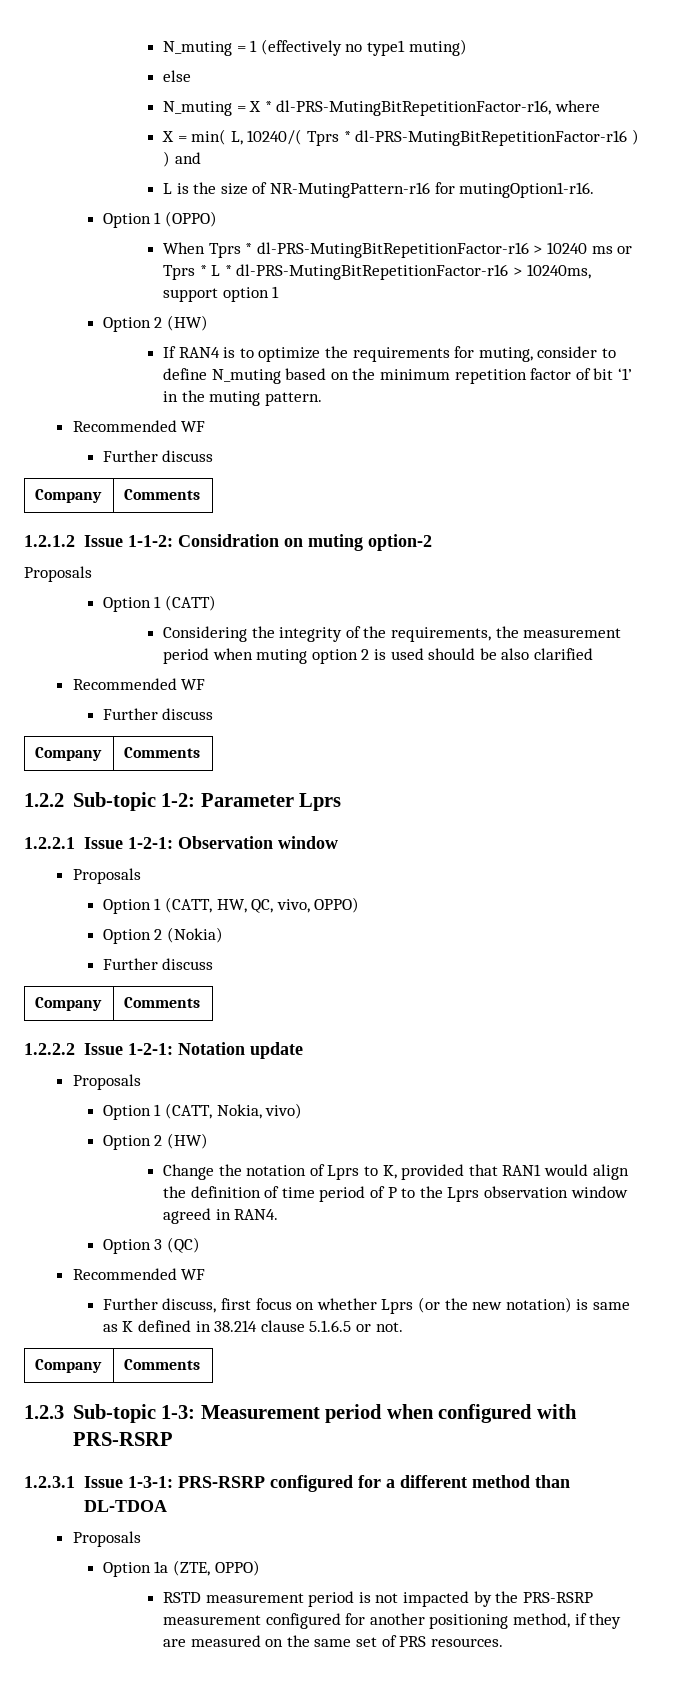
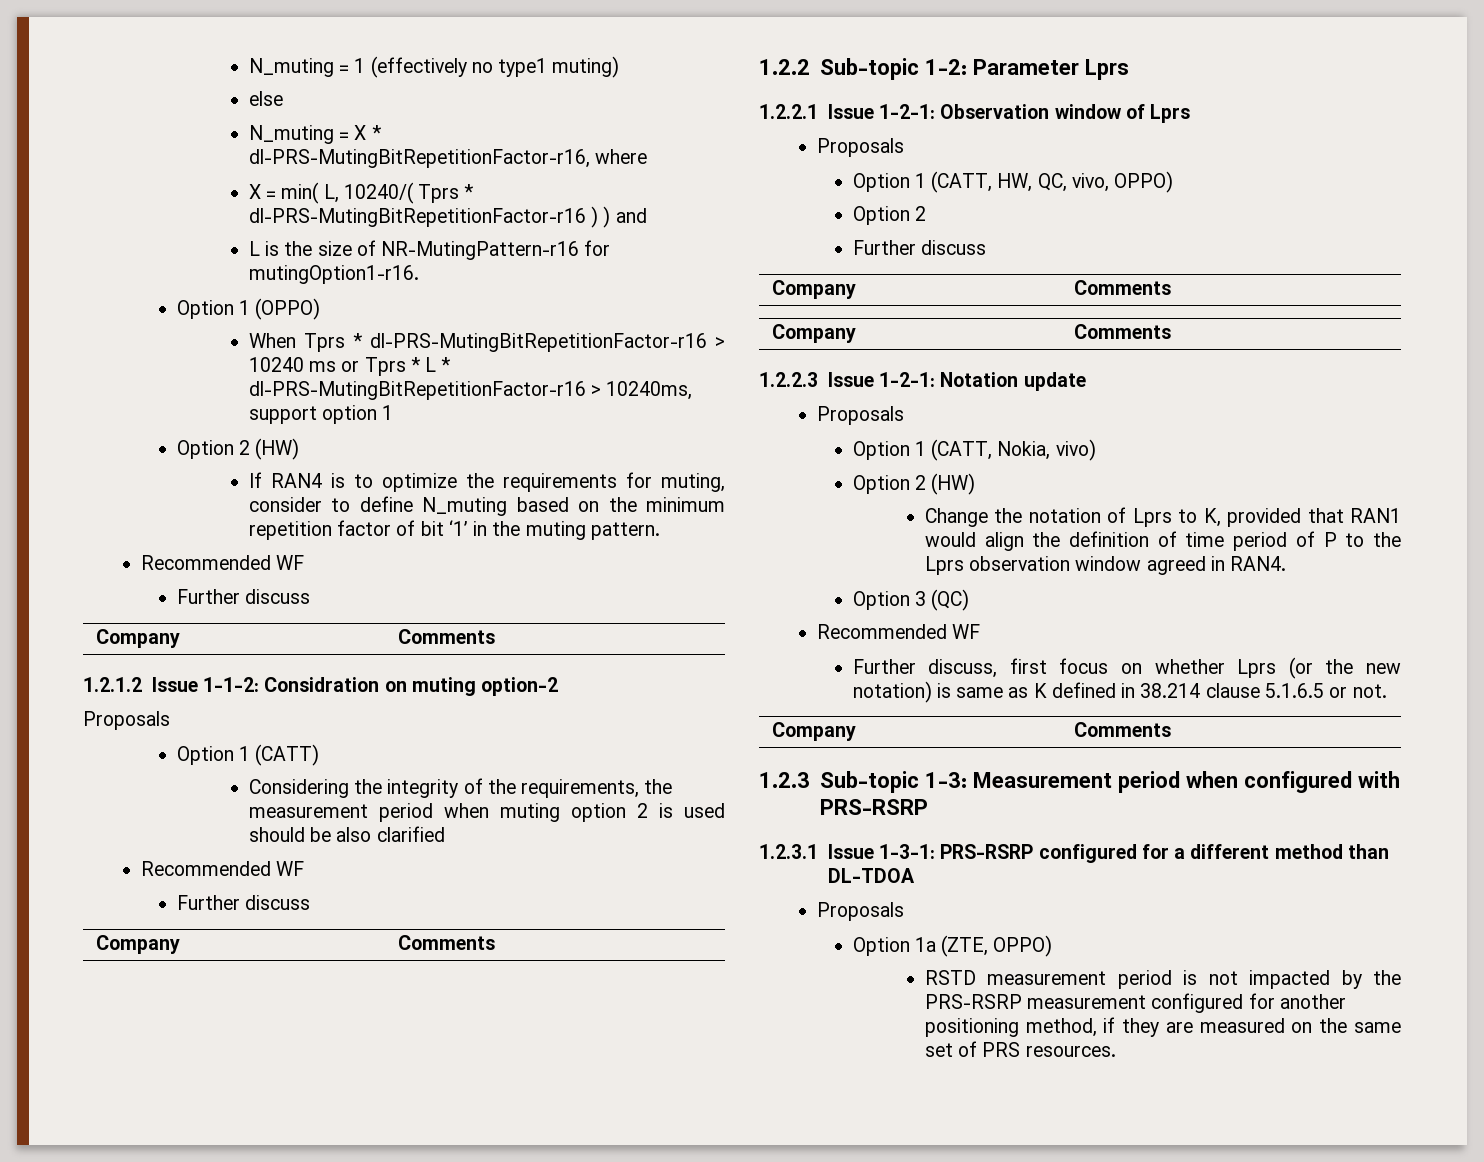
- 1.2.2.1 Issue 1-2-1: Observation window
+ 1.2.2.1 Issue 1-2-1: Observation window of Lprs
  Option 1 (CATT, HW, QC, vivo, OPPO)
- Option 2 (Nokia)
+ Option 2
  Further discuss
  Company | Comments
- 1.2.2.2 Issue 1-2-1: Notation update
+ Company | Comments
+ 1.2.2.3 Issue 1-2-1: Notation update

